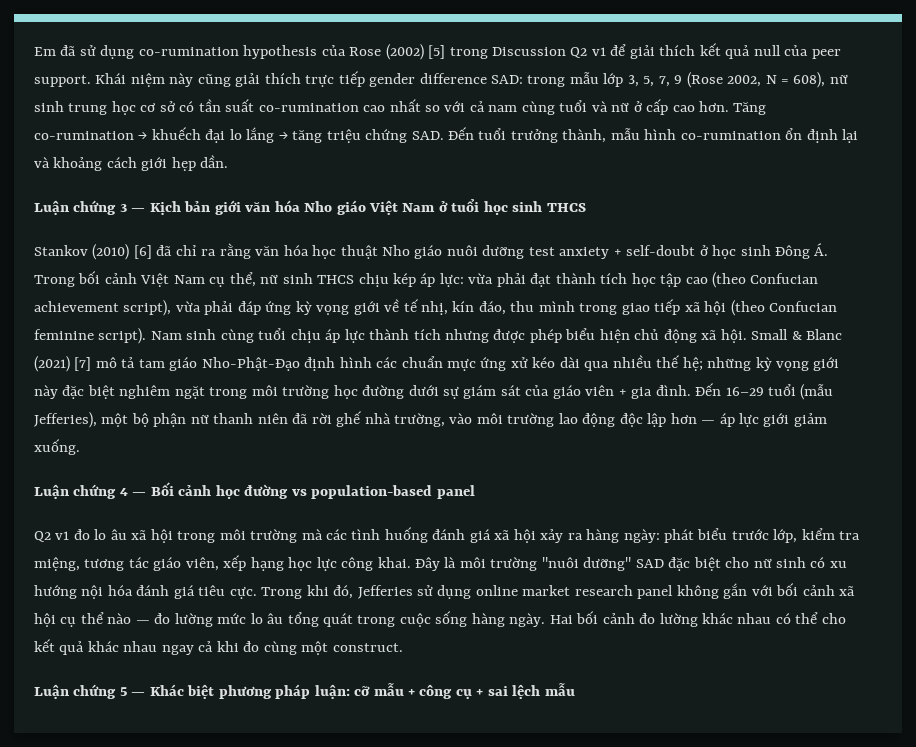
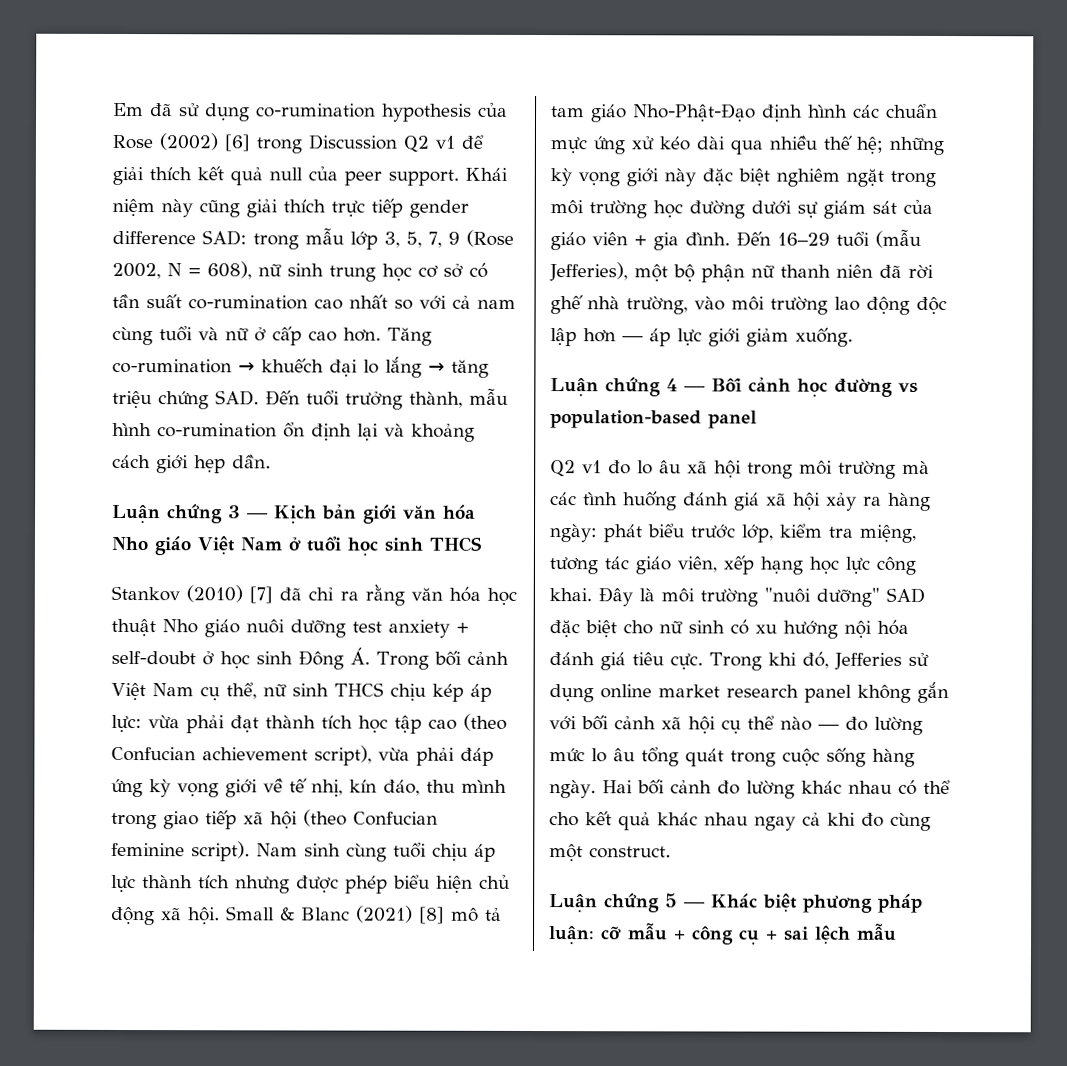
- Em đã sử dụng co-rumination hypothesis của Rose (2002) [5] trong Discussion Q2 v1 để giải thích kết quả null của peer support.
+ Em đã sử dụng co-rumination hypothesis của Rose (2002) [6] trong Discussion Q2 v1 để giải thích kết quả null của peer support.
- Stankov (2010) [6] đã chỉ ra rằng văn hóa học thuật Nho giáo nuôi dưỡng test anxiety + self-doubt ở học sinh Đông Á. Trong bối cảnh Việt Nam cụ thể, nữ sinh THCS chịu kép áp lực:
+ Stankov (2010) [7] đã chỉ ra rằng văn hóa học thuật Nho giáo nuôi dưỡng test anxiety + self-doubt ở học sinh Đông Á. Trong bối cảnh Việt Nam cụ thể, nữ sinh THCS chịu kép áp lực:
- Small & Blanc (2021) [7] mô tả tam giáo Nho-Phật-Đạo định hình các chuẩn mực ứng xử kéo dài qua nhiều thế hệ; những kỳ vọng giới này đặc biệt nghiêm ngặt trong môi trường học đường dưới sự giám sát của giáo viên + gia đình.
+ Small & Blanc (2021) [8] mô tả tam giáo Nho-Phật-Đạo định hình các chuẩn mực ứng xử kéo dài qua nhiều thế hệ; những kỳ vọng giới này đặc biệt nghiêm ngặt trong môi trường học đường dưới sự giám sát của giáo viên + gia đình.

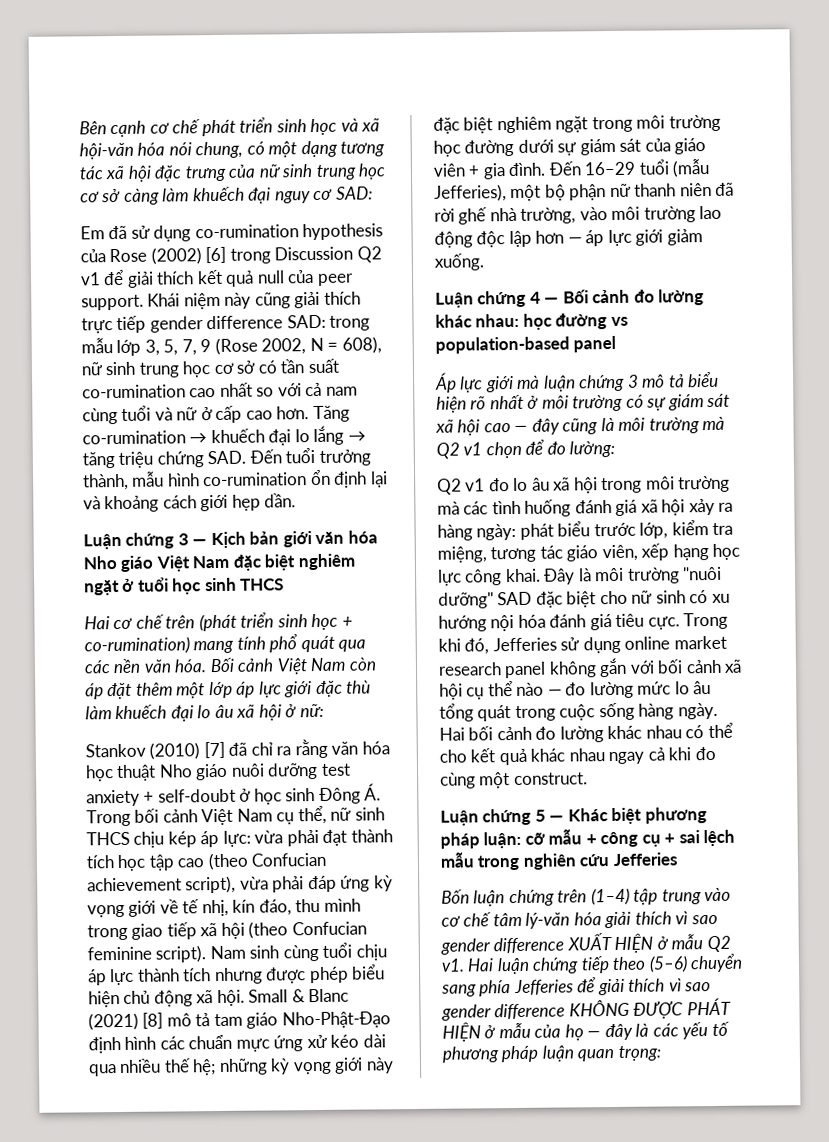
+ Bên cạnh cơ chế phát triển sinh học và xã hội-văn hóa nói chung, có một dạng tương tác xã hội đặc trưng của nữ sinh trung học cơ sở càng làm khuếch đại nguy cơ SAD:
- Luận chứng 3 — Kịch bản giới văn hóa Nho giáo Việt Nam ở tuổi học sinh THCS
+ Luận chứng 3 — Kịch bản giới văn hóa Nho giáo Việt Nam đặc biệt nghiêm ngặt ở tuổi học sinh THCS
+ Hai cơ chế trên (phát triển sinh học + co-rumination) mang tính phổ quát qua các nền văn hóa. Bối cảnh Việt Nam còn áp đặt thêm một lớp áp lực giới đặc thù làm khuếch đại lo âu xã hội ở nữ:
- Luận chứng 4 — Bối cảnh học đường vs population-based panel
+ Luận chứng 4 — Bối cảnh đo lường khác nhau: học đường vs population-based panel
+ Áp lực giới mà luận chứng 3 mô tả biểu hiện rõ nhất ở môi trường có sự giám sát xã hội cao — đây cũng là môi trường mà Q2 v1 chọn để đo lường:
- Luận chứng 5 — Khác biệt phương pháp luận: cỡ mẫu + công cụ + sai lệch mẫu
+ Luận chứng 5 — Khác biệt phương pháp luận: cỡ mẫu + công cụ + sai lệch mẫu trong nghiên cứu Jefferies
+ Bốn luận chứng trên (1–4) tập trung vào cơ chế tâm lý-văn hóa giải thích vì sao gender difference XUẤT HIỆN ở mẫu Q2 v1. Hai luận chứng tiếp theo (5–6) chuyển sang phía Jefferies để giải thích vì sao gender difference KHÔNG ĐƯỢC PHÁT HIỆN ở mẫu của họ — đây là các yếu tố phương pháp luận quan trọng:

